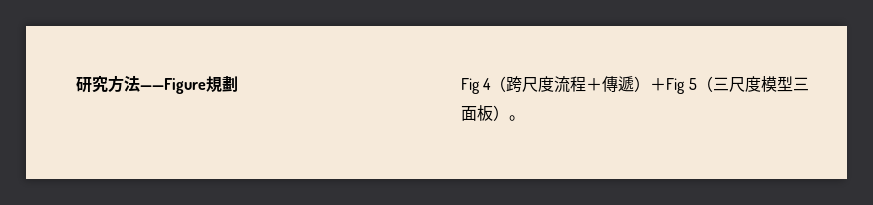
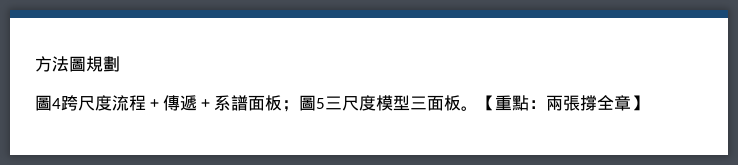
- 研究方法——Figure規劃
+ 方法圖規劃
- Fig 4（跨尺度流程＋傳遞）＋Fig 5（三尺度模型三面板）。
+ 圖4跨尺度流程＋傳遞＋系譜面板；圖5三尺度模型三面板。【重點：兩張撐全章】

